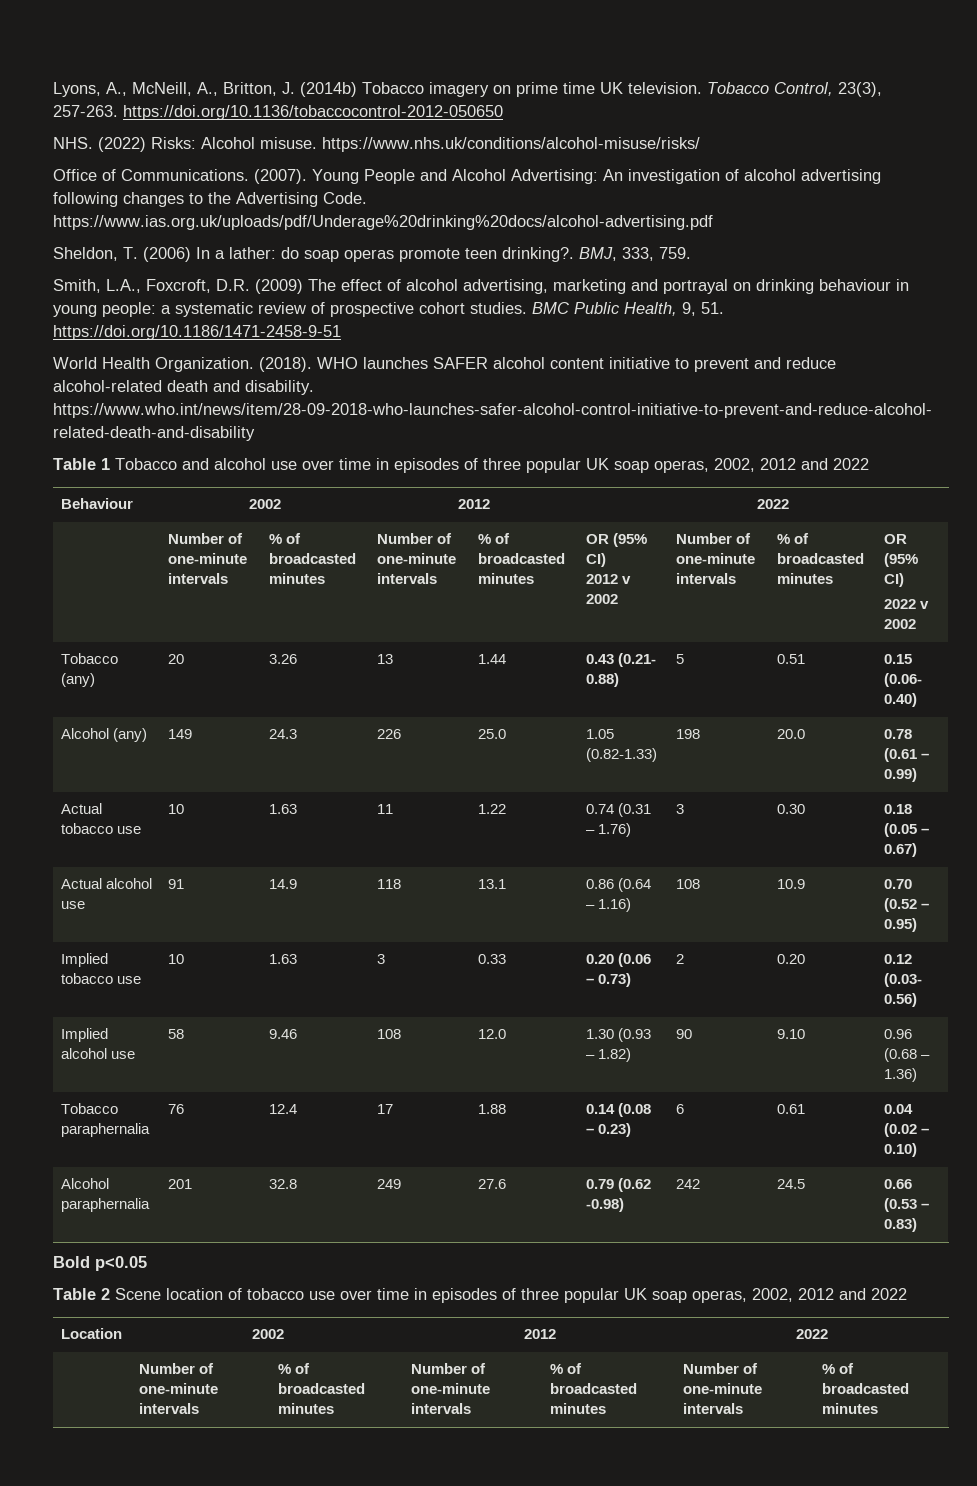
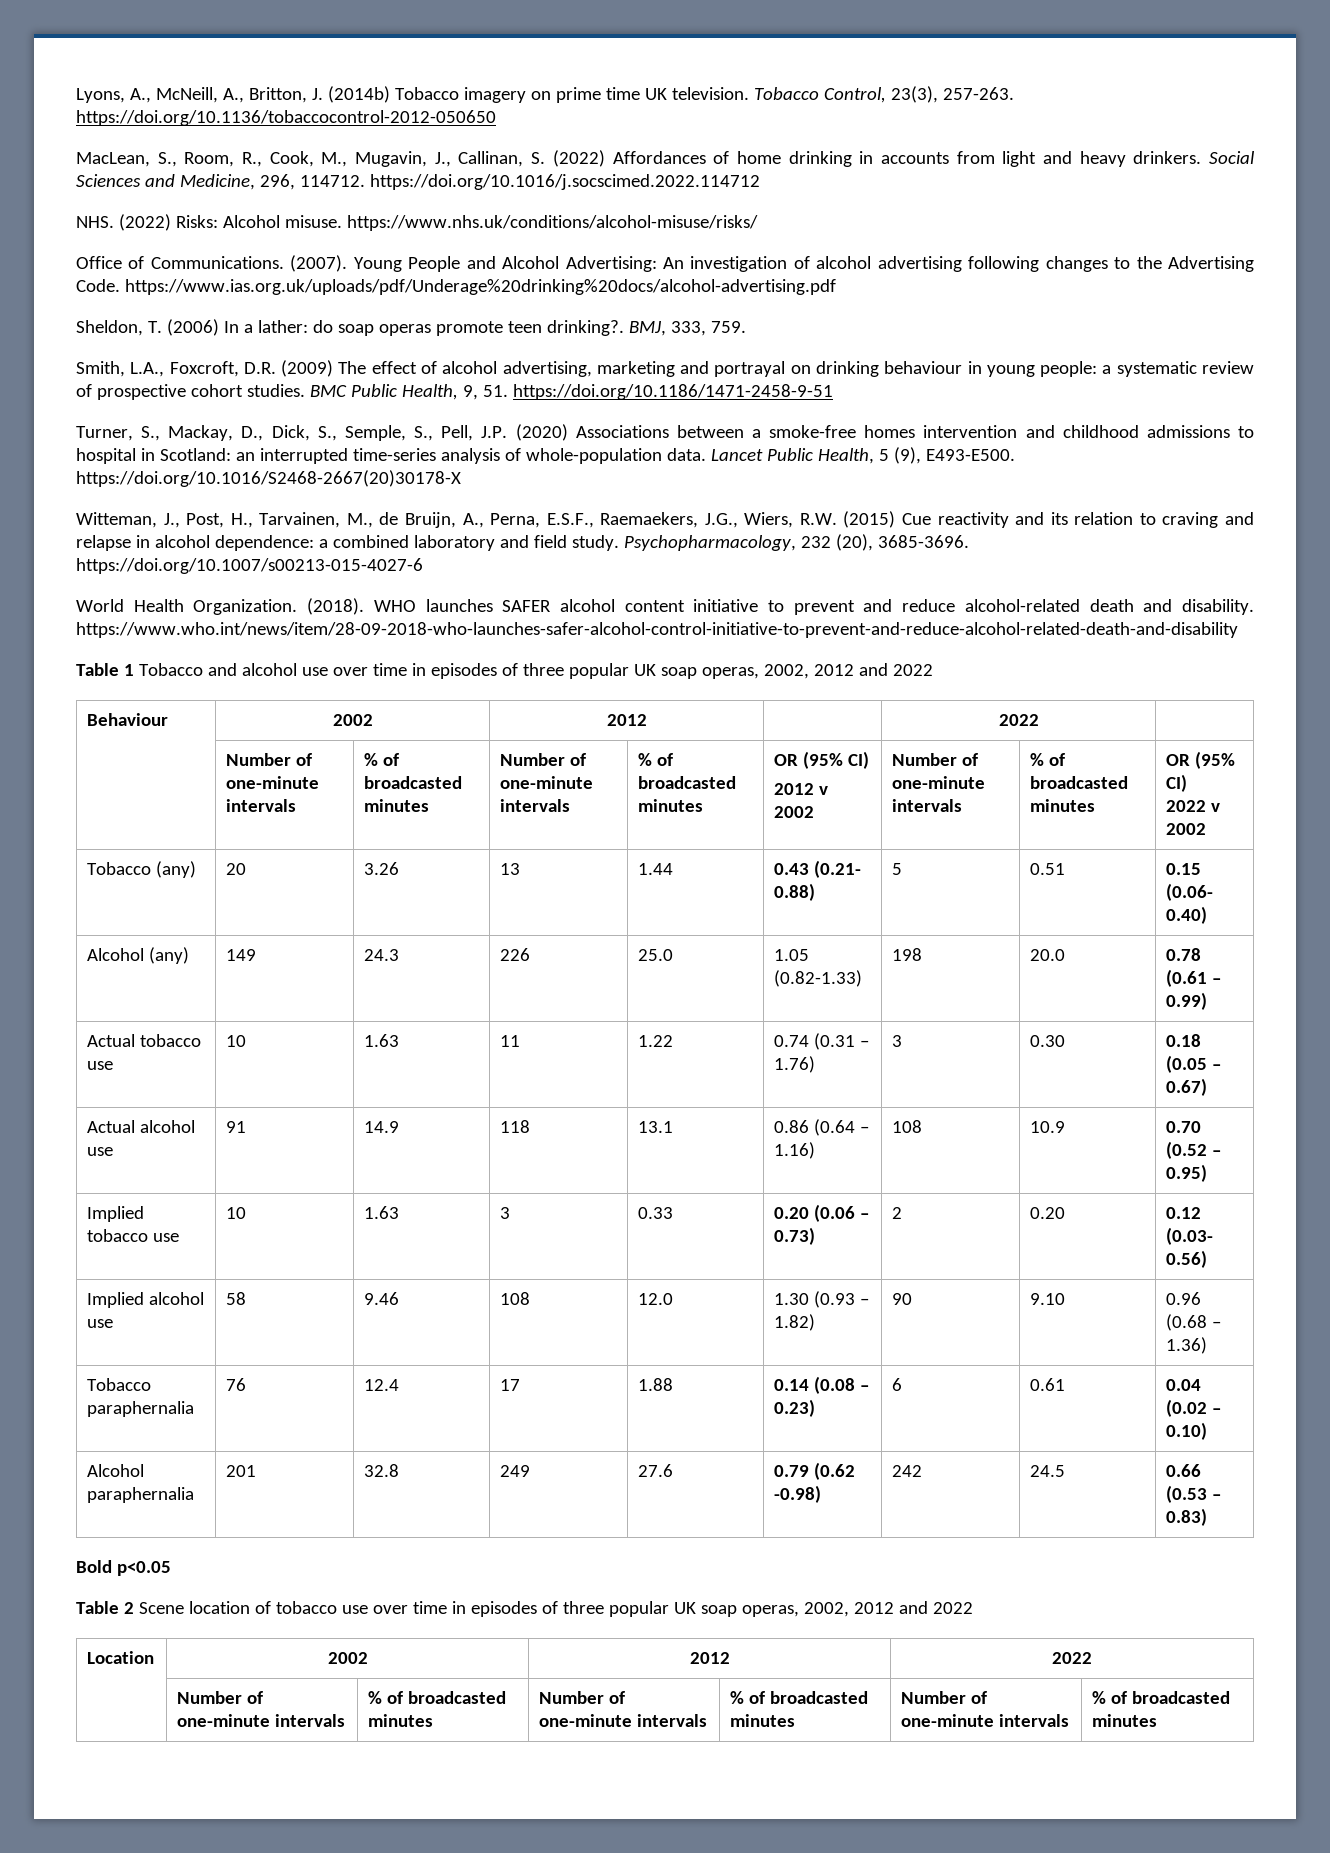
+ MacLean, S., Room, R., Cook, M., Mugavin, J., Callinan, S. (2022) Affordances of home drinking in accounts from light and heavy drinkers. Social Sciences and Medicine, 296, 114712. https://doi.org/10.1016/j.socscimed.2022.114712
+ Turner, S., Mackay, D., Dick, S., Semple, S., Pell, J.P. (2020) Associations between a smoke-free homes intervention and childhood admissions to hospital in Scotland: an interrupted time-series analysis of whole-population data. Lancet Public Health, 5 (9), E493-E500. https://doi.org/10.1016/S2468-2667(20)30178-X
+ Witteman, J., Post, H., Tarvainen, M., de Bruijn, A., Perna, E.S.F., Raemaekers, J.G., Wiers, R.W. (2015) Cue reactivity and its relation to craving and relapse in alcohol dependence: a combined laboratory and field study. Psychopharmacology, 232 (20), 3685-3696. https://doi.org/10.1007/s00213-015-4027-6

